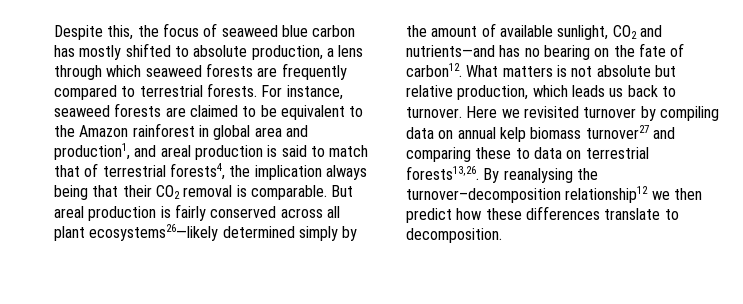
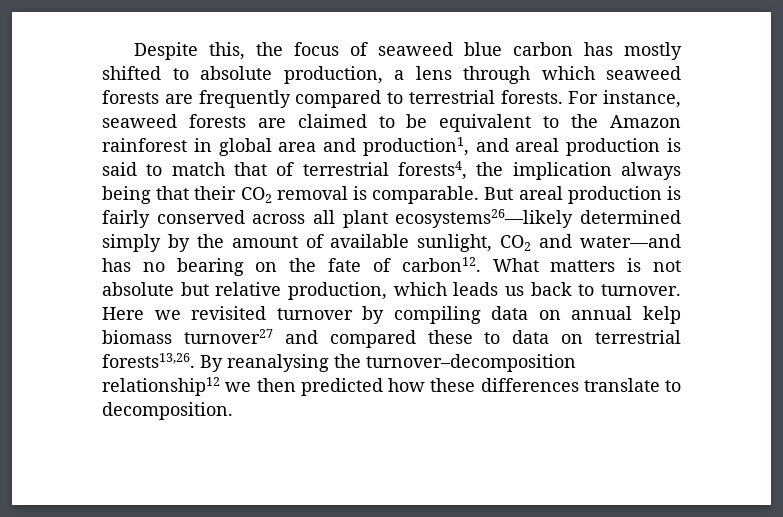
- But areal production is fairly conserved across all plant ecosystems26—likely determined simply by the amount of available sunlight, CO2 and nutrients—and has no bearing on the fate of carbon12.
+ But areal production is fairly conserved across all plant ecosystems26—likely determined simply by the amount of available sunlight, CO2 and water—and has no bearing on the fate of carbon12.
- Here we revisited turnover by compiling data on annual kelp biomass turnover27 and comparing these to data on terrestrial forests13,26.
+ Here we revisited turnover by compiling data on annual kelp biomass turnover27 and compared these to data on terrestrial forests13,26.
- By reanalysing the turnover–decomposition relationship12 we then predict how these differences translate to decomposition.
+ By reanalysing the turnover–decomposition relationship12 we then predicted how these differences translate to decomposition.

